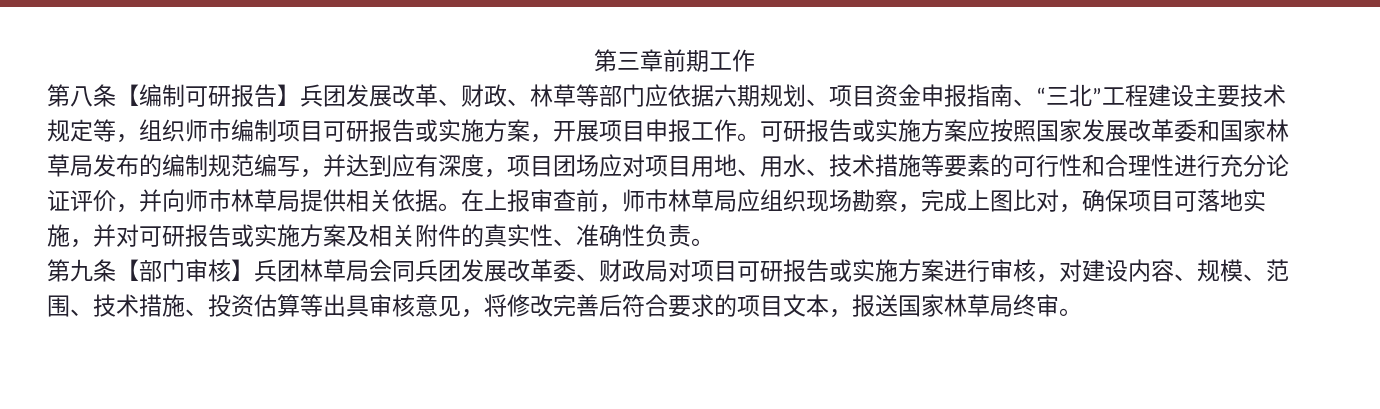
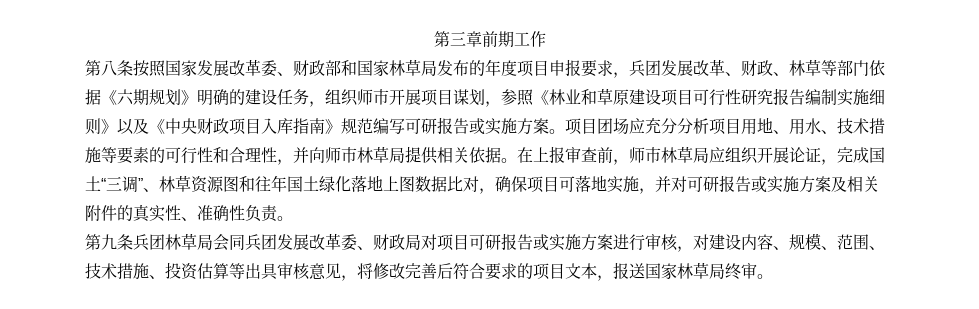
- 第八条【编制可研报告】兵团发展改革、财政、林草等部门应依据六期规划、项目资金申报指南、“三北”工程建设主要技术规定等，组织师市编制项目可研报告或实施方案，开展项目申报工作。可研报告或实施方案应按照国家发展改革委和国家林草局发布的编制规范编写，并达到应有深度，项目团场应对项目用地、用水、技术措施等要素的可行性和合理性进行充分论证评价，并向师市林草局提供相关依据。
+ 第八条按照国家发展改革委、财政部和国家林草局发布的年度项目申报要求，兵团发展改革、财政、林草等部门依据《六期规划》明确的建设任务，组织师市开展项目谋划，参照《林业和草原建设项目可行性研究报告编制实施细则》以及《中央财政项目入库指南》规范编写可研报告或实施方案。项目团场应充分分析项目用地、用水、技术措施等要素的可行性和合理性，并向师市林草局提供相关依据。
- 在上报审查前，师市林草局应组织现场勘察，完成上图比对，确保项目可落地实施，并对可研报告或实施方案及相关附件的真实性、准确性负责。
+ 在上报审查前，师市林草局应组织开展论证，完成国土“三调”、林草资源图和往年国土绿化落地上图数据比对，确保项目可落地实施，并对可研报告或实施方案及相关附件的真实性、准确性负责。
- 第九条【部门审核】兵团林草局会同兵团发展改革委、财政局对项目可研报告或实施方案进行审核，对建设内容、规模、范围、技术措施、投资估算等出具审核意见，将修改完善后符合要求的项目文本，报送国家林草局终审。
+ 第九条兵团林草局会同兵团发展改革委、财政局对项目可研报告或实施方案进行审核，对建设内容、规模、范围、技术措施、投资估算等出具审核意见，将修改完善后符合要求的项目文本，报送国家林草局终审。

